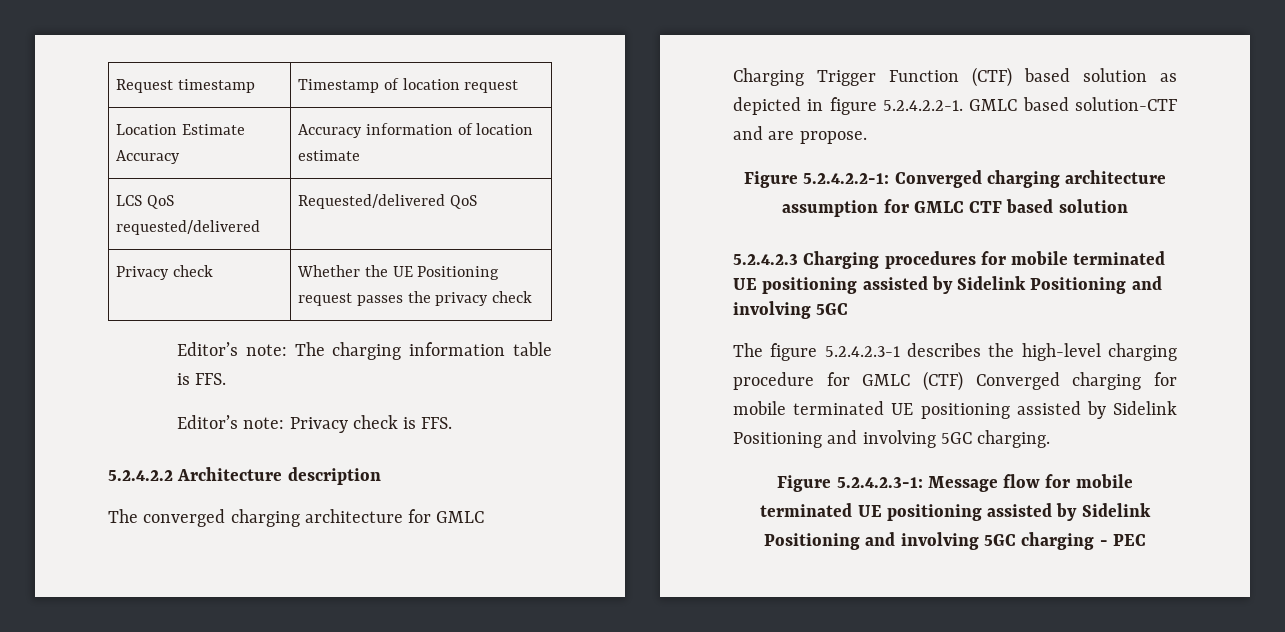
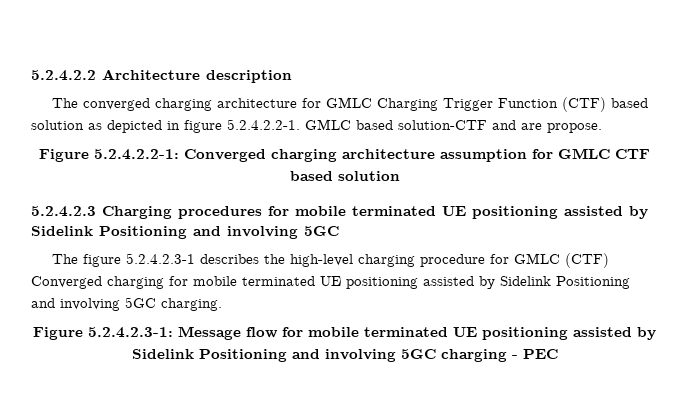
- Request timestamp | Timestamp of location request
- Location Estimate Accuracy | Accuracy information of location estimate
- LCS QoS requested/delivered | Requested/delivered QoS
- Privacy check | Whether the UE Positioning request passes the privacy check
- Editor’s note: The charging information table is FFS.
- Editor’s note: Privacy check is FFS.

